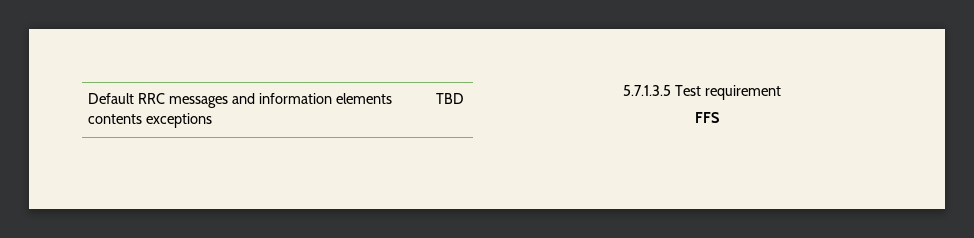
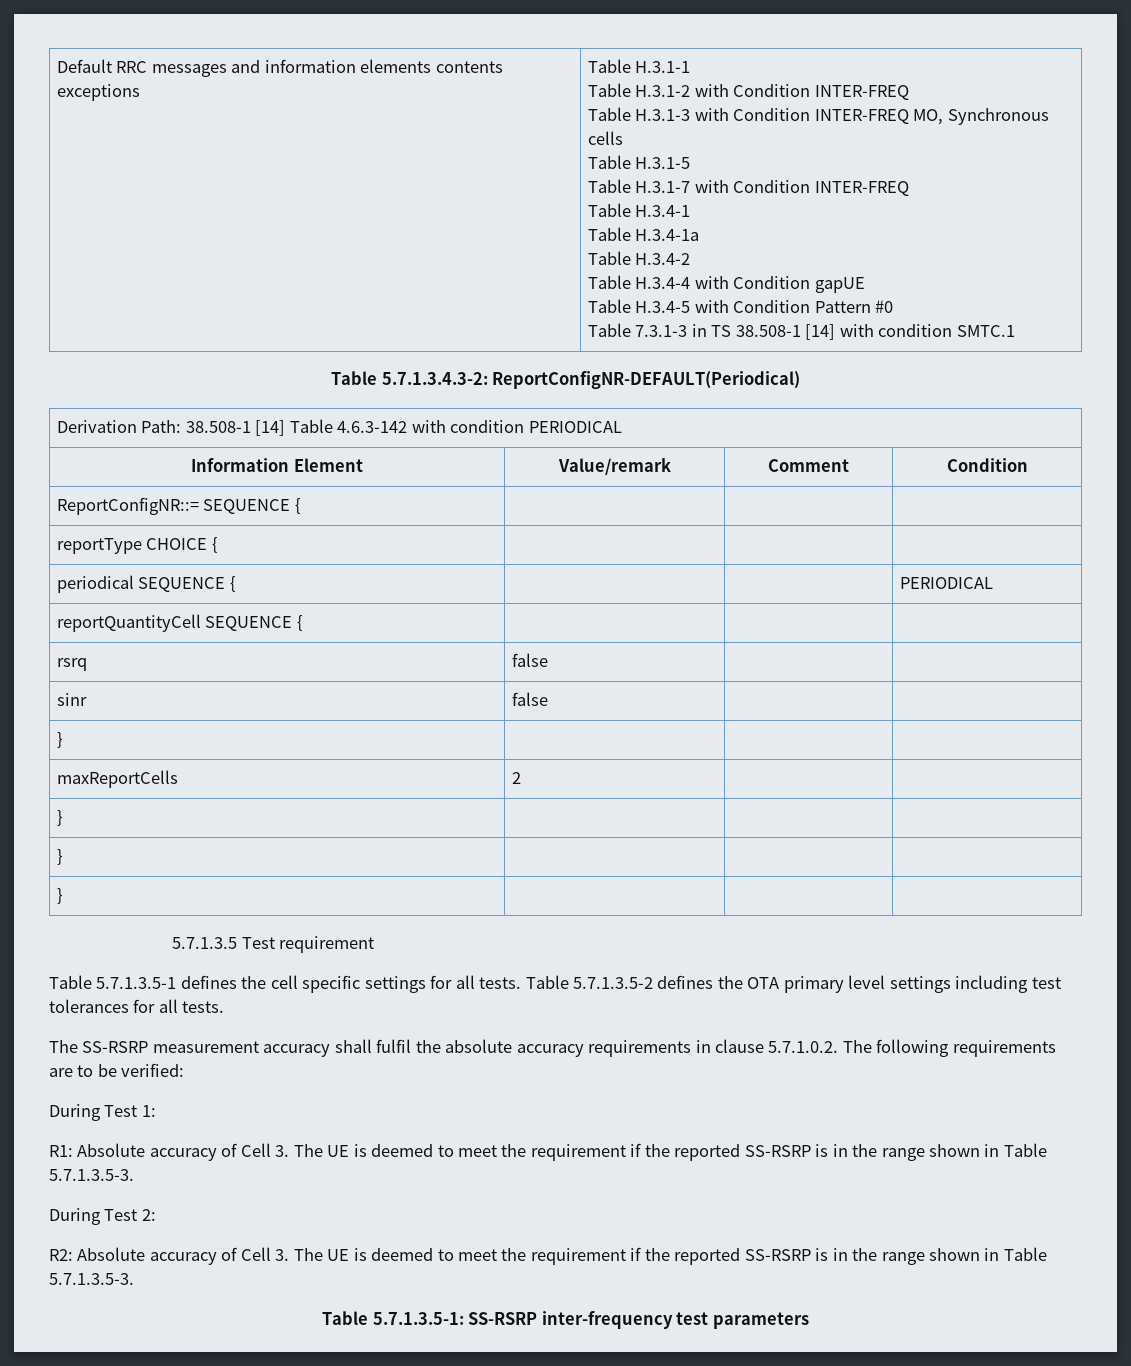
- TBD
+ Table H.3.1-1
+ Table H.3.1-2 with Condition INTER-FREQ
+ Table H.3.1-3 with Condition INTER-FREQ MO, Synchronous cells
+ Table H.3.1-5
+ Table H.3.1-7 with Condition INTER-FREQ
+ Table H.3.4-1
+ Table H.3.4-1a
+ Table H.3.4-2
+ Table H.3.4-4 with Condition gapUE
+ Table H.3.4-5 with Condition Pattern #0
+ Table 7.3.1-3 in TS 38.508-1 [14] with condition SMTC.1
+ Table 5.7.1.3.4.3-2: ReportConfigNR-DEFAULT(Periodical)
+ Derivation Path: 38.508-1 [14] Table 4.6.3-142 with condition PERIODICAL
+ Information Element | Value/remark | Comment | Condition
+ ReportConfigNR::= SEQUENCE { | | |
+ reportType CHOICE { | | |
+ periodical SEQUENCE { | | | PERIODICAL
+ reportQuantityCell SEQUENCE { | | |
+ rsrq | false | |
+ sinr | false | |
+ } | | |
+ maxReportCells | 2 | |
+ } | | |
+ } | | |
+ } | | |
  5.7.1.3.5 Test requirement
- FFS
+ Table 5.7.1.3.5-1 defines the cell specific settings for all tests. Table 5.7.1.3.5-2 defines the OTA primary level settings including test tolerances for all tests.
+ The SS-RSRP measurement accuracy shall fulfil the absolute accuracy requirements in clause 5.7.1.0.2. The following requirements are to be verified:
+ During Test 1:
+ R1: Absolute accuracy of Cell 3. The UE is deemed to meet the requirement if the reported SS-RSRP is in the range shown in Table 5.7.1.3.5-3.
+ During Test 2:
+ R2: Absolute accuracy of Cell 3. The UE is deemed to meet the requirement if the reported SS-RSRP is in the range shown in Table 5.7.1.3.5-3.
+ Table 5.7.1.3.5-1: SS-RSRP inter-frequency test parameters

